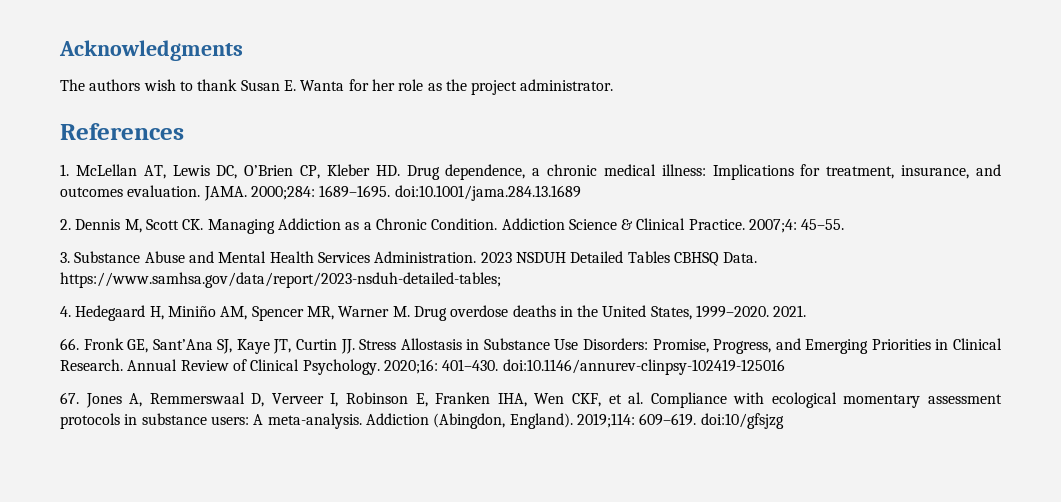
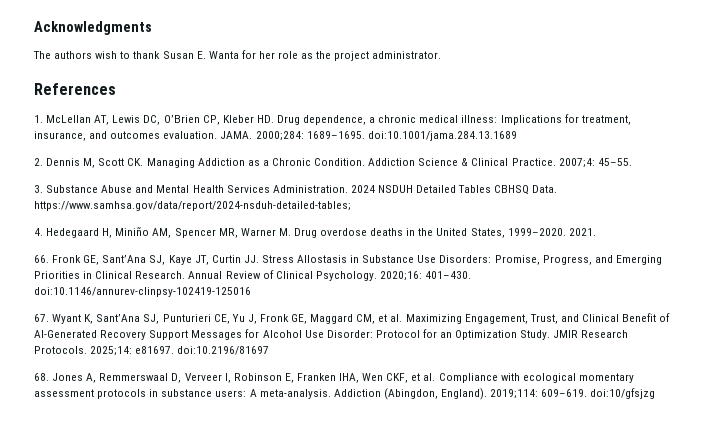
- 2023 NSDUH Detailed Tables CBHSQ Data. https://www.samhsa.gov/data/report/2023-nsduh-detailed-tables;
+ 2024 NSDUH Detailed Tables CBHSQ Data. https://www.samhsa.gov/data/report/2024-nsduh-detailed-tables;
- 67. Jones A, Remmerswaal D, Verveer I, Robinson E, Franken IHA, Wen CKF, et al. Compliance with ecological momentary assessment protocols in substance users: A meta-analysis.
+ 67. Wyant K, Sant’Ana SJ, Punturieri CE, Yu J, Fronk GE, Maggard CM, et al. Maximizing Engagement, Trust, and Clinical Benefit of AI-Generated Recovery Support Messages for Alcohol Use Disorder: Protocol for an Optimization Study. JMIR Research Protocols. 2025;14: e81697. doi:10.2196/81697
+ 68. Jones A, Remmerswaal D, Verveer I, Robinson E, Franken IHA, Wen CKF, et al. Compliance with ecological momentary assessment protocols in substance users: A meta-analysis.

